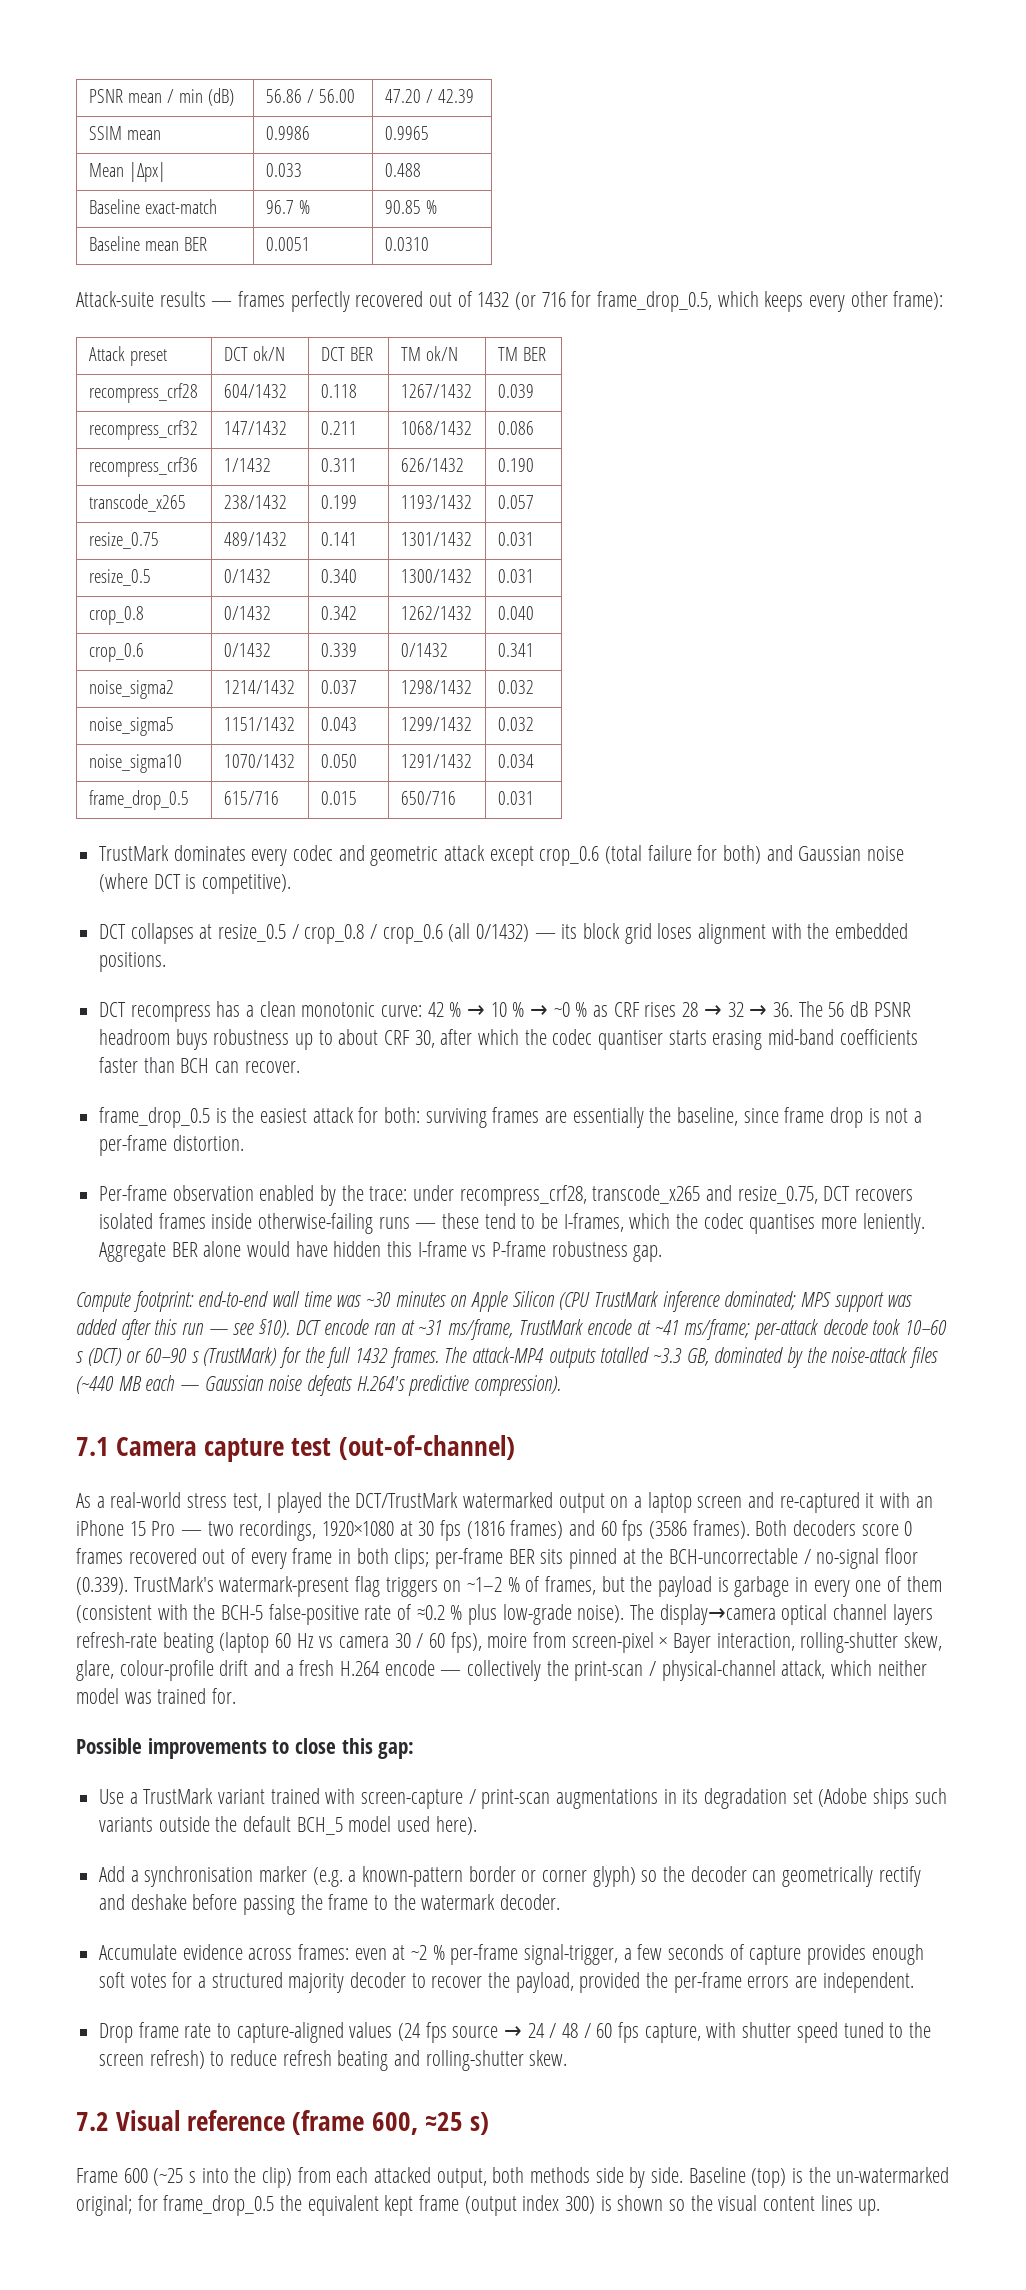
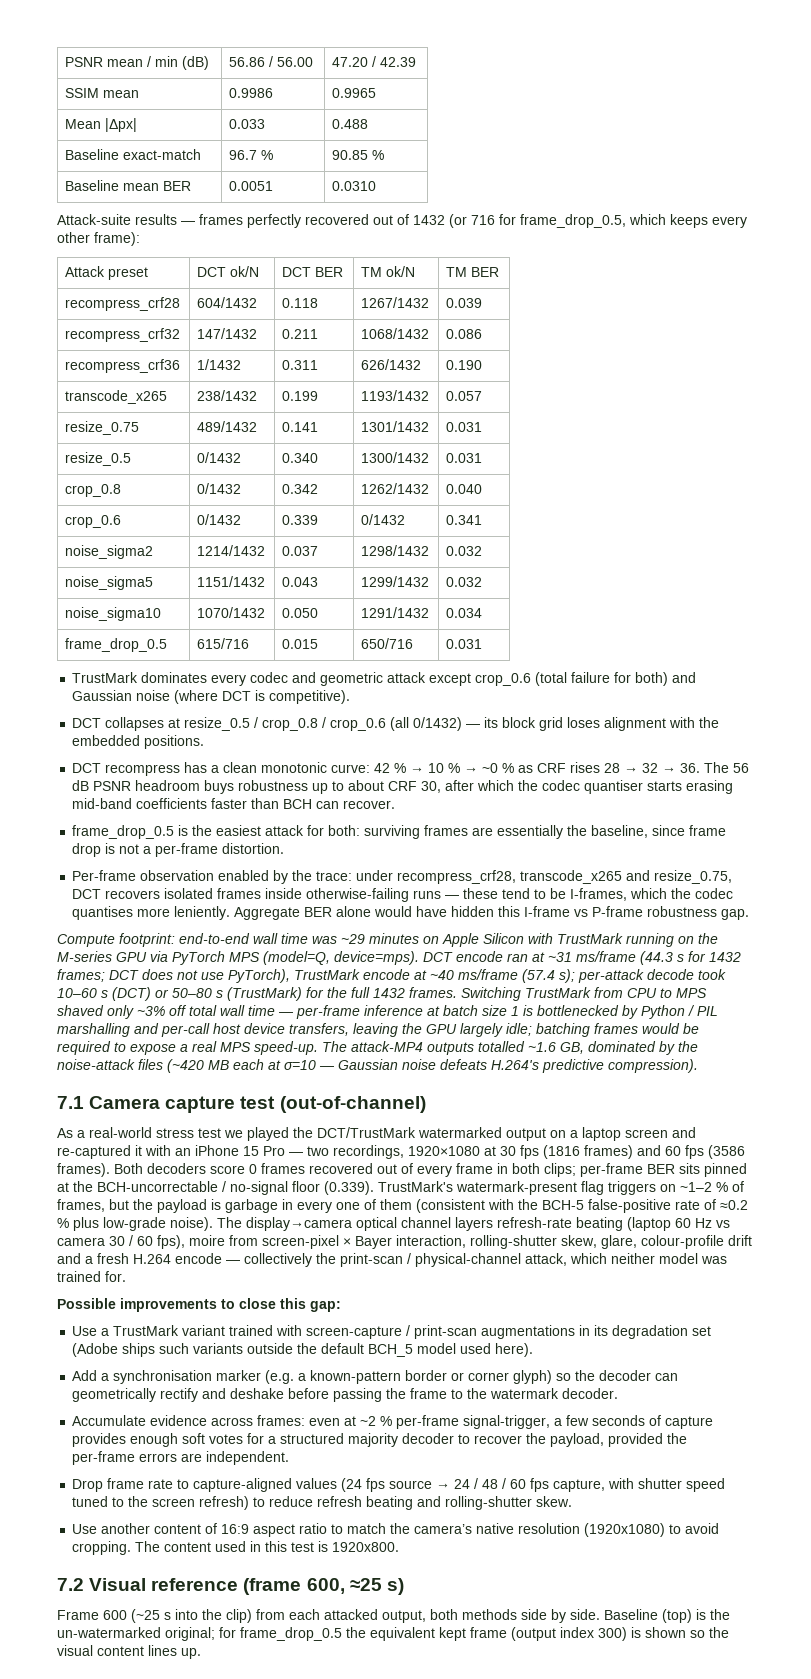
- Compute footprint: end-to-end wall time was ~30 minutes on Apple Silicon (CPU TrustMark inference dominated; MPS support was added after this run — see §10).
+ Compute footprint: end-to-end wall time was ~29 minutes on Apple Silicon with TrustMark running on the M-series GPU via PyTorch MPS (model=Q, device=mps).
- DCT encode ran at ~31 ms/frame, TrustMark encode at ~41 ms/frame; per-attack decode took 10–60 s (DCT) or 60–90 s (TrustMark) for the full 1432 frames.
+ DCT encode ran at ~31 ms/frame (44.3 s for 1432 frames; DCT does not use PyTorch), TrustMark encode at ~40 ms/frame (57.4 s); per-attack decode took 10–60 s (DCT) or 50–80 s (TrustMark) for the full 1432 frames.
+ Switching TrustMark from CPU to MPS shaved only ~3% off total wall time — per-frame inference at batch size 1 is bottlenecked by Python / PIL marshalling and per-call host device transfers, leaving the GPU largely idle; batching frames would be required to expose a real MPS speed-up.
- The attack-MP4 outputs totalled ~3.3 GB, dominated by the noise-attack files (~440 MB each — Gaussian noise defeats H.264's predictive compression).
+ The attack-MP4 outputs totalled ~1.6 GB, dominated by the noise-attack files (~420 MB each at σ=10 — Gaussian noise defeats H.264's predictive compression).
- As a real-world stress test, I played the DCT/TrustMark watermarked output on a laptop screen and re-captured it with an iPhone 15 Pro — two recordings, 1920×1080 at 30 fps (1816 frames) and 60 fps (3586 frames).
+ As a real-world stress test we played the DCT/TrustMark watermarked output on a laptop screen and re-captured it with an iPhone 15 Pro — two recordings, 1920×1080 at 30 fps (1816 frames) and 60 fps (3586 frames).
+ Use another content of 16:9 aspect ratio to match the camera’s native resolution (1920x1080) to avoid cropping. The content used in this test is 1920x800.

